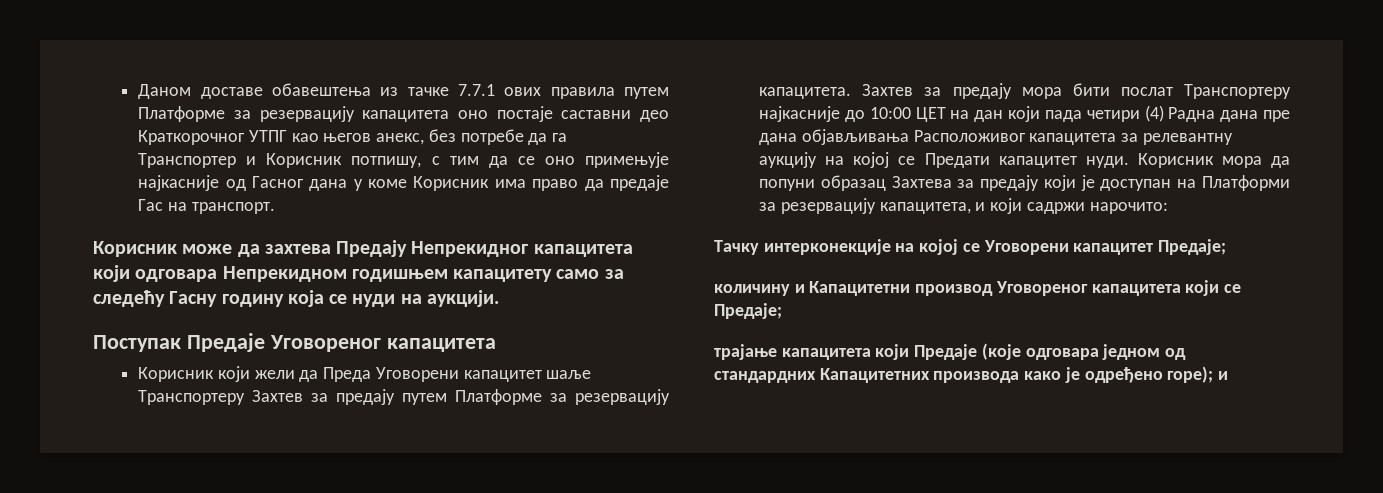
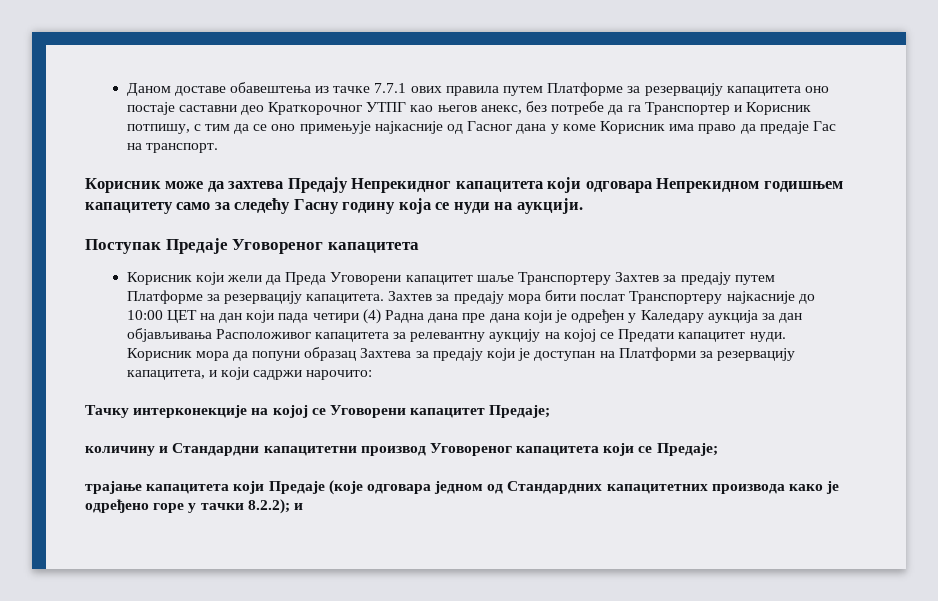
- Захтев за предају мора бити послат Транспортеру најкасније до 10:00 ЦЕТ на дан који пада четири (4) Радна дана пре дана објављивања Расположивог капацитета за релевантну аукцију на којој се Предати капацитет нуди.
+ Захтев за предају мора бити послат Транспортеру најкасније до 10:00 ЦЕТ на дан који пада четири (4) Радна дана пре дана који је одређен у Каледару аукција за дан објављивања Расположивог капацитета за релевантну аукцију на којој се Предати капацитет нуди.
- количину и Капацитетни производ Уговореног капацитета који се Предаје;
+ количину и Стандардни капацитетни производ Уговореног капацитета који се Предаје;
- трајање капацитета који Предаје (које одговара једном од стандардних Капацитетних производа како је одређено горе); и
+ трајање капацитета који Предаје (које одговара једном од Стандардних капацитетних производа како је одређено горе у тачки 8.2.2); и

